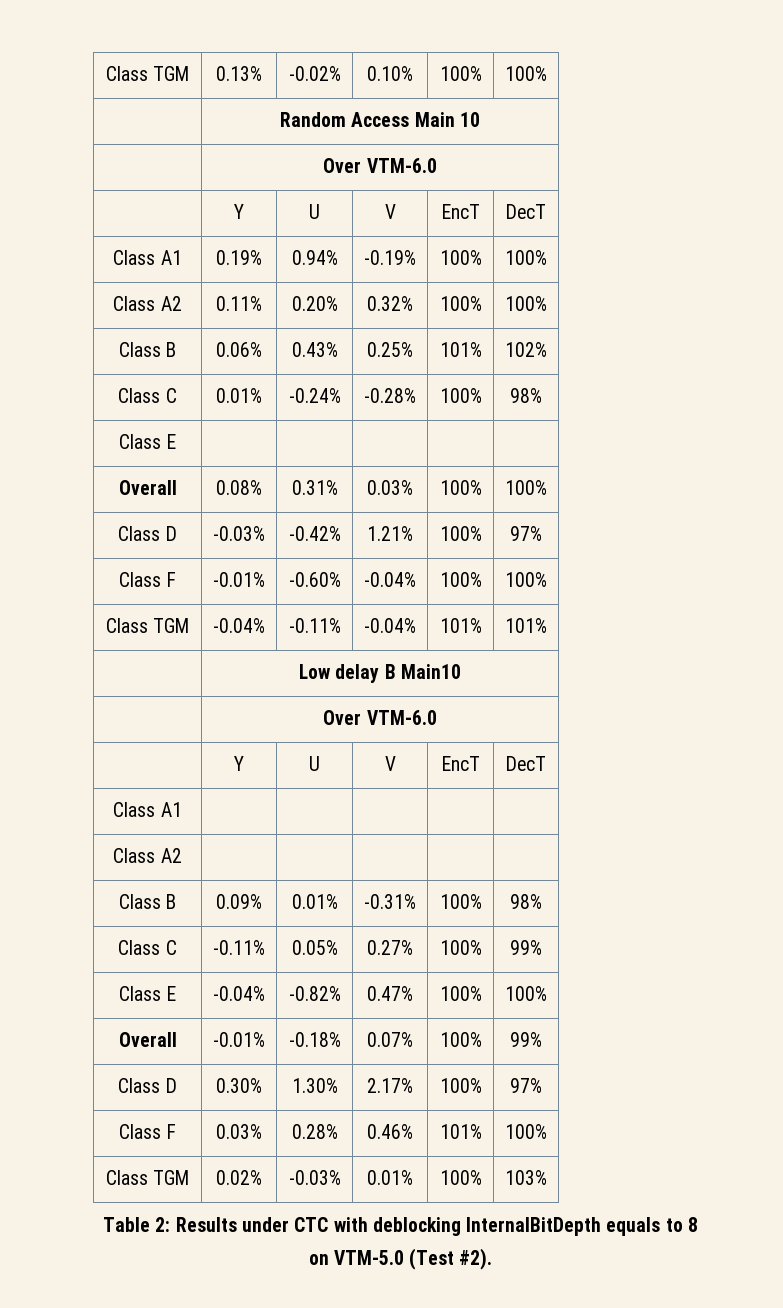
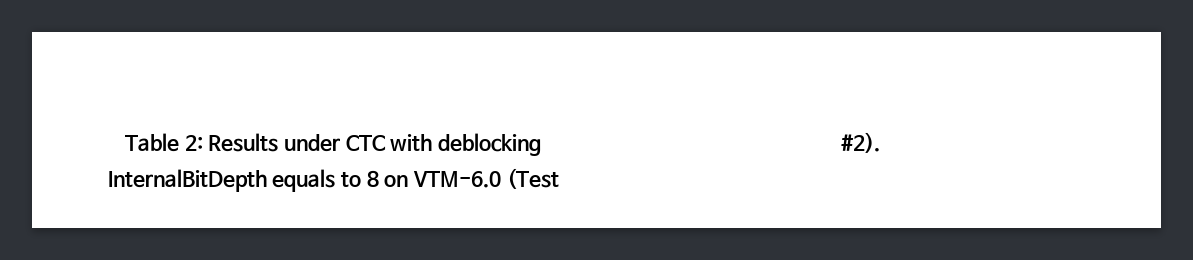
- Class TGM | 0.13% | -0.02% | 0.10% | 100% | 100%
- | Random Access Main 10
- | Over VTM-6.0
- | Y | U | V | EncT | DecT
- Class A1 | 0.19% | 0.94% | -0.19% | 100% | 100%
- Class A2 | 0.11% | 0.20% | 0.32% | 100% | 100%
- Class B | 0.06% | 0.43% | 0.25% | 101% | 102%
- Class C | 0.01% | -0.24% | -0.28% | 100% | 98%
- Class E | | | | |
- Overall | 0.08% | 0.31% | 0.03% | 100% | 100%
- Class D | -0.03% | -0.42% | 1.21% | 100% | 97%
- Class F | -0.01% | -0.60% | -0.04% | 100% | 100%
- Class TGM | -0.04% | -0.11% | -0.04% | 101% | 101%
- | Low delay B Main10
- | Over VTM-6.0
- | Y | U | V | EncT | DecT
- Class A1 | | | | |
- Class A2 | | | | |
- Class B | 0.09% | 0.01% | -0.31% | 100% | 98%
- Class C | -0.11% | 0.05% | 0.27% | 100% | 99%
- Class E | -0.04% | -0.82% | 0.47% | 100% | 100%
- Overall | -0.01% | -0.18% | 0.07% | 100% | 99%
- Class D | 0.30% | 1.30% | 2.17% | 100% | 97%
- Class F | 0.03% | 0.28% | 0.46% | 101% | 100%
- Class TGM | 0.02% | -0.03% | 0.01% | 100% | 103%
- Table 2: Results under CTC with deblocking InternalBitDepth equals to 8 on VTM-5.0 (Test #2).
+ Table 2: Results under CTC with deblocking InternalBitDepth equals to 8 on VTM-6.0 (Test #2).

